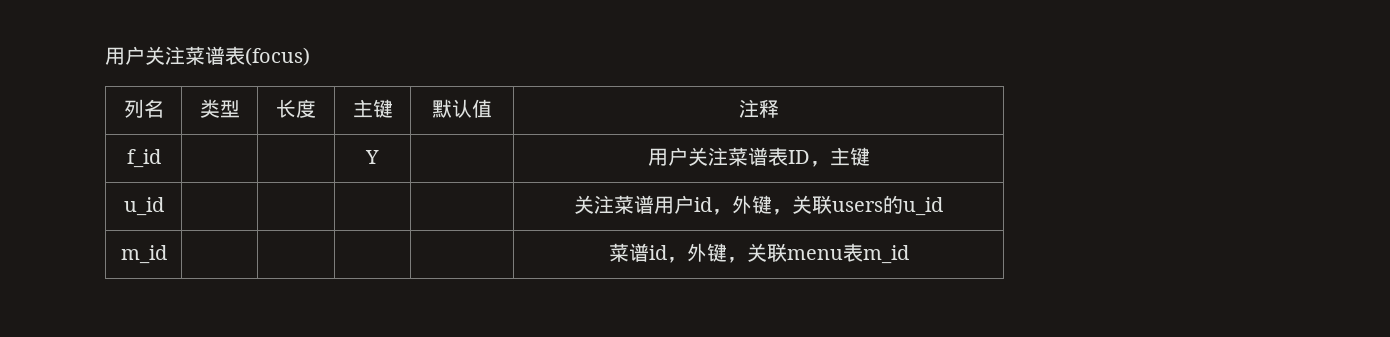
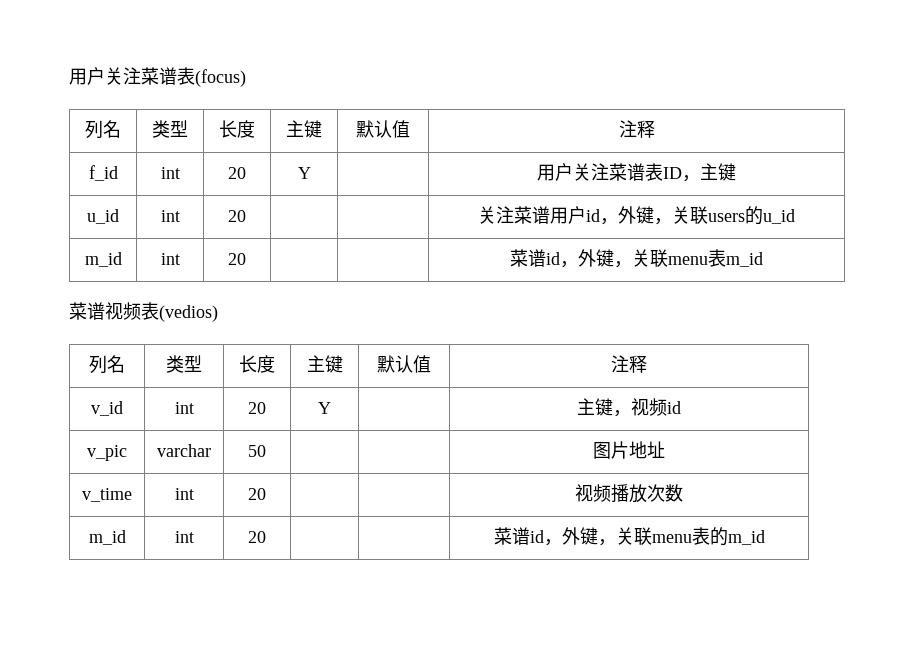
- f_id | | | Y | | 用户关注菜谱表ID，主键
+ f_id | int | 20 | Y | | 用户关注菜谱表ID，主键
- u_id | | | | | 关注菜谱用户id，外键，关联users的u_id
+ u_id | int | 20 | | | 关注菜谱用户id，外键，关联users的u_id
- m_id | | | | | 菜谱id，外键，关联menu表m_id
+ m_id | int | 20 | | | 菜谱id，外键，关联menu表m_id
+ 菜谱视频表(vedios)
+ 列名 | 类型 | 长度 | 主键 | 默认值 | 注释
+ v_id | int | 20 | Y | | 主键，视频id
+ v_pic | varchar | 50 | | | 图片地址
+ v_time | int | 20 | | | 视频播放次数
+ m_id | int | 20 | | | 菜谱id，外键，关联menu表的m_id

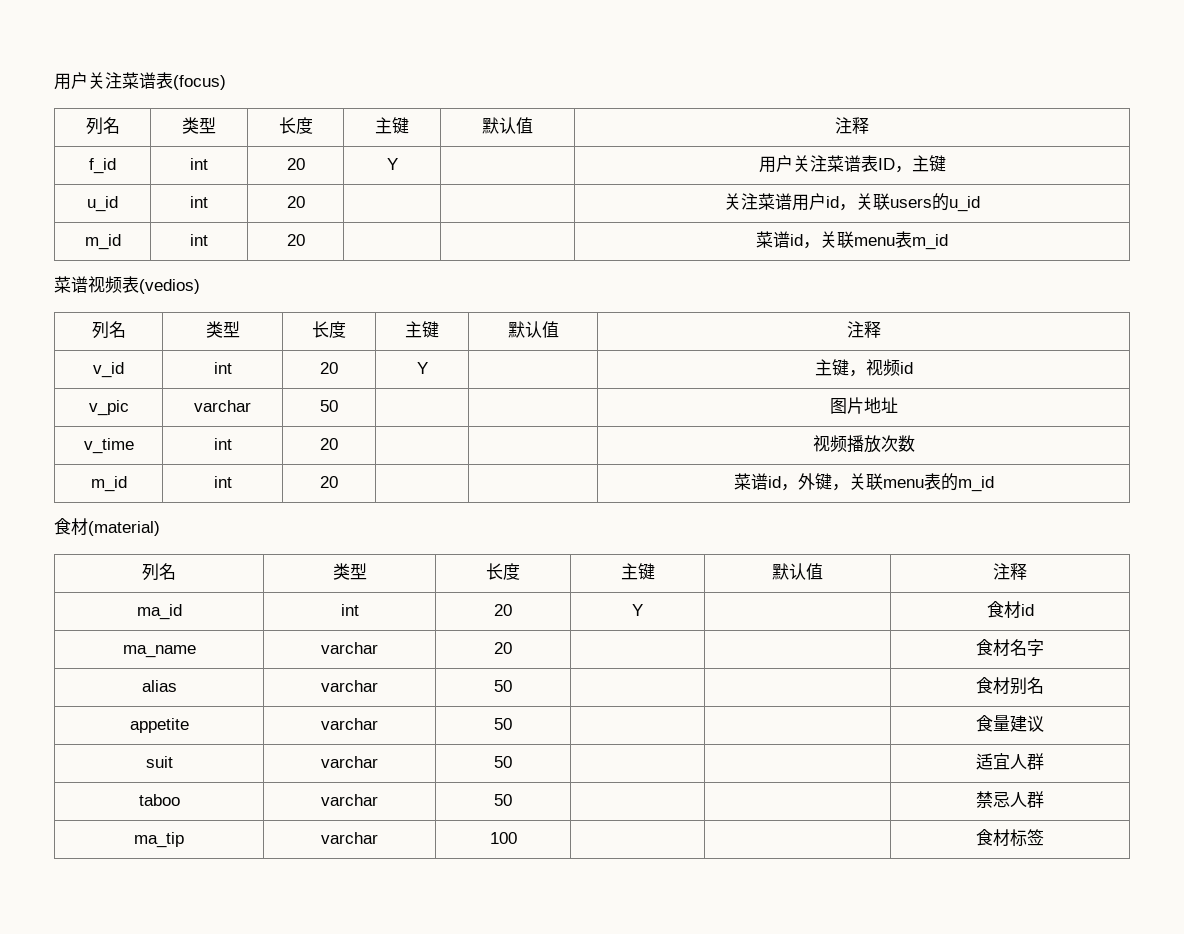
- u_id | int | 20 | | | 关注菜谱用户id，外键，关联users的u_id
+ u_id | int | 20 | | | 关注菜谱用户id，关联users的u_id
- m_id | int | 20 | | | 菜谱id，外键，关联menu表m_id
+ m_id | int | 20 | | | 菜谱id，关联menu表m_id
+ 食材(material)
+ 列名 | 类型 | 长度 | 主键 | 默认值 | 注释
+ ma_id | int | 20 | Y | | 食材id
+ ma_name | varchar | 20 | | | 食材名字
+ alias | varchar | 50 | | | 食材别名
+ appetite | varchar | 50 | | | 食量建议
+ suit | varchar | 50 | | | 适宜人群
+ taboo | varchar | 50 | | | 禁忌人群
+ ma_tip | varchar | 100 | | | 食材标签

